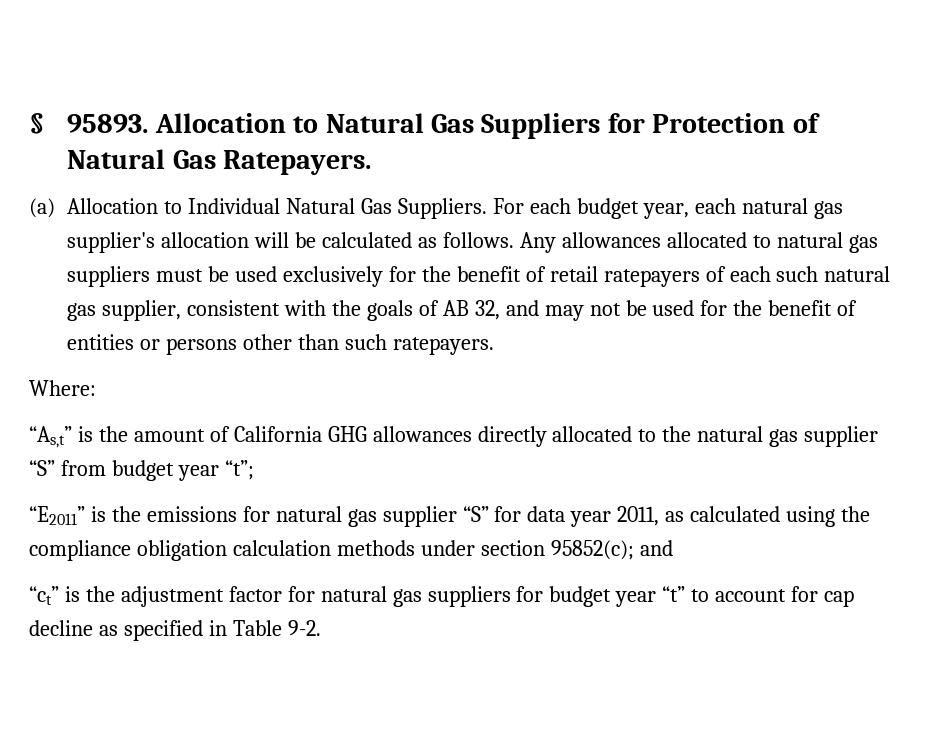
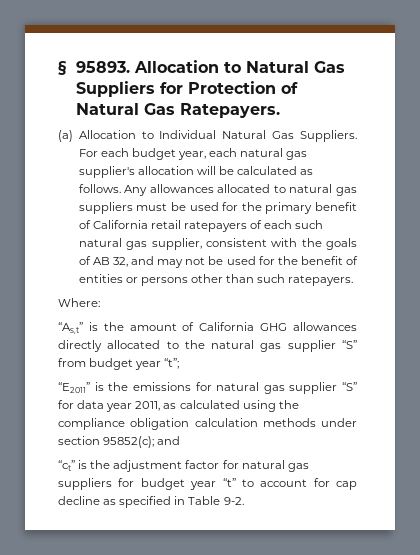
- Any allowances allocated to natural gas suppliers must be used exclusively for the benefit of retail ratepayers of each such natural gas supplier, consistent with the goals of AB 32, and may not be used for the benefit of entities or persons other than such ratepayers.
+ Any allowances allocated to natural gas suppliers must be used for the primary benefit of California retail ratepayers of each such natural gas supplier, consistent with the goals of AB 32, and may not be used for the benefit of entities or persons other than such ratepayers.

